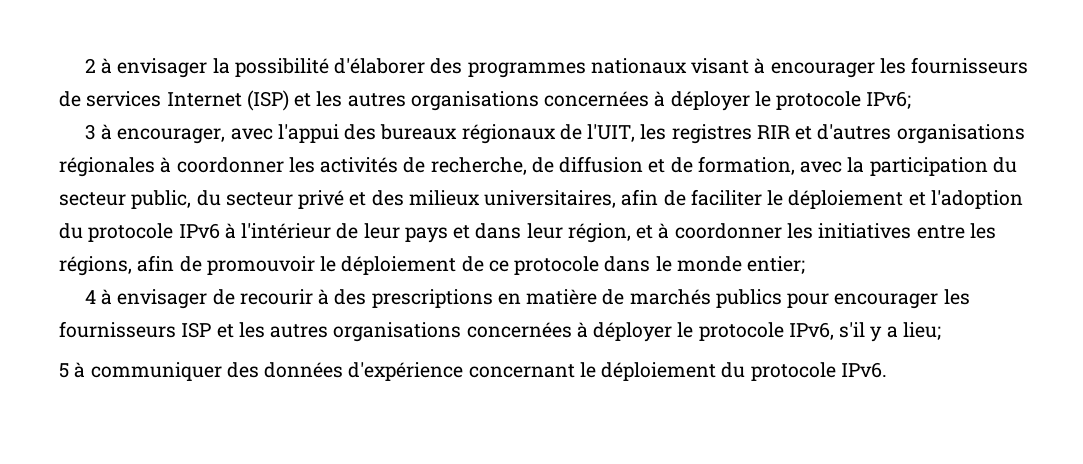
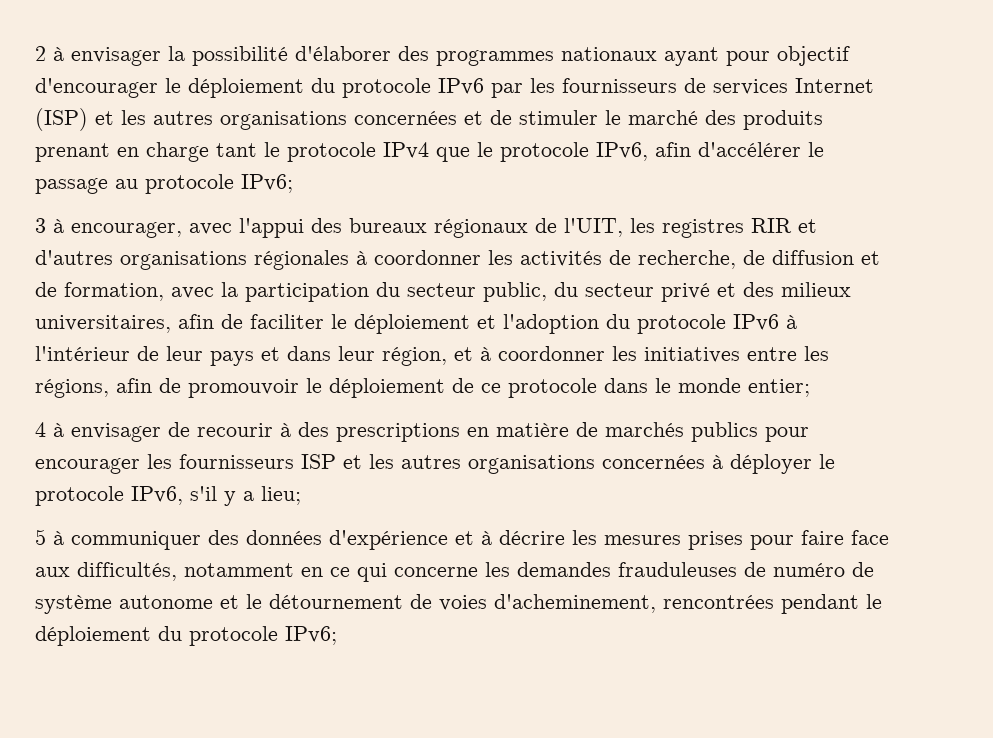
- 2 à envisager la possibilité d'élaborer des programmes nationaux visant à encourager les fournisseurs de services Internet (ISP) et les autres organisations concernées à déployer le protocole IPv6;
+ 2 à envisager la possibilité d'élaborer des programmes nationaux ayant pour objectif d'encourager le déploiement du protocole IPv6 par les fournisseurs de services Internet (ISP) et les autres organisations concernées et de stimuler le marché des produits prenant en charge tant le protocole IPv4 que le protocole IPv6, afin d'accélérer le passage au protocole IPv6;
- 5 à communiquer des données d'expérience concernant le déploiement du protocole IPv6.
+ 5 à communiquer des données d'expérience et à décrire les mesures prises pour faire face aux difficultés, notamment en ce qui concerne les demandes frauduleuses de numéro de système autonome et le détournement de voies d'acheminement, rencontrées pendant le déploiement du protocole IPv6;

